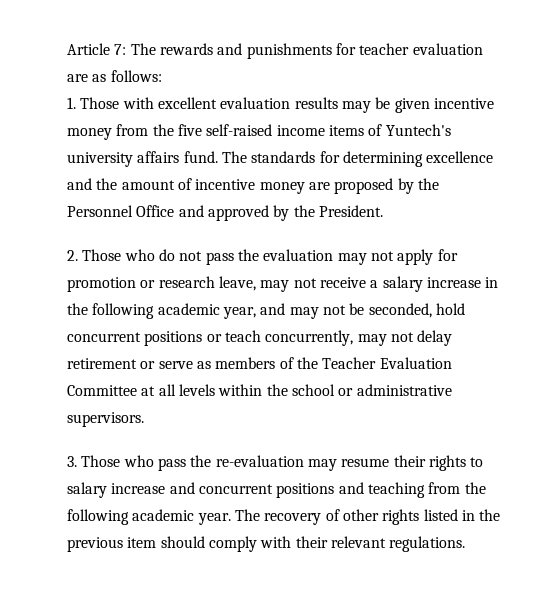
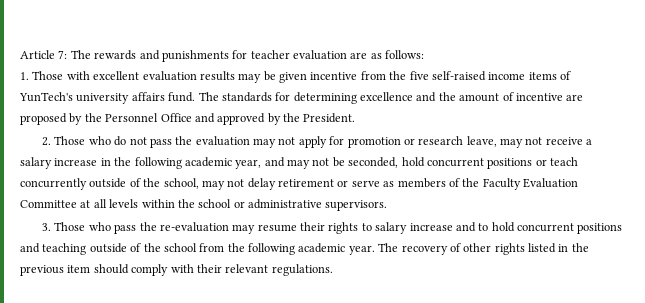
- 1. Those with excellent evaluation results may be given incentive money from the five self-raised income items of Yuntech's university affairs fund.
+ 1. Those with excellent evaluation results may be given incentive from the five self-raised income items of YunTech's university affairs fund.
- The standards for determining excellence and the amount of incentive money are proposed by the Personnel Office and approved by the President.
+ The standards for determining excellence and the amount of incentive are proposed by the Personnel Office and approved by the President.
- 2. Those who do not pass the evaluation may not apply for promotion or research leave, may not receive a salary increase in the following academic year, and may not be seconded, hold concurrent positions or teach concurrently, may not delay retirement or serve as members of the Teacher Evaluation Committee at all levels within the school or administrative supervisors.
+ 2. Those who do not pass the evaluation may not apply for promotion or research leave, may not receive a salary increase in the following academic year, and may not be seconded, hold concurrent positions or teach concurrently outside of the school, may not delay retirement or serve as members of the Faculty Evaluation Committee at all levels within the school or administrative supervisors.
- 3. Those who pass the re-evaluation may resume their rights to salary increase and concurrent positions and teaching from the following academic year.
+ 3. Those who pass the re-evaluation may resume their rights to salary increase and to hold concurrent positions and teaching outside of the school from the following academic year.

